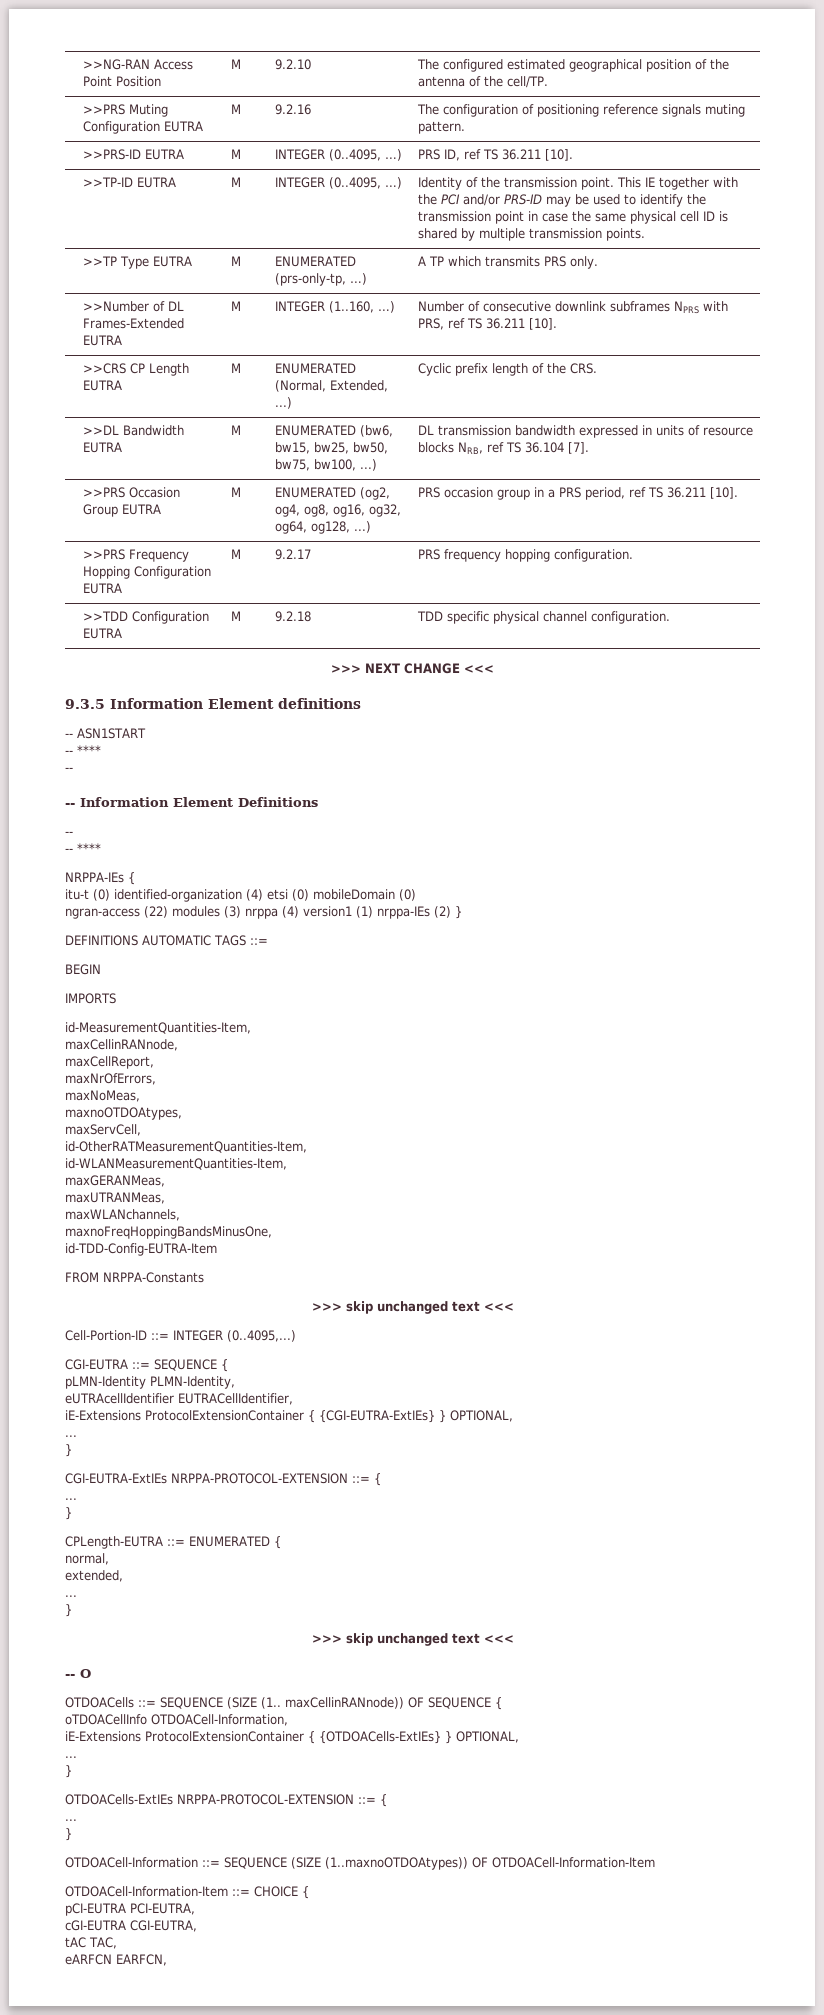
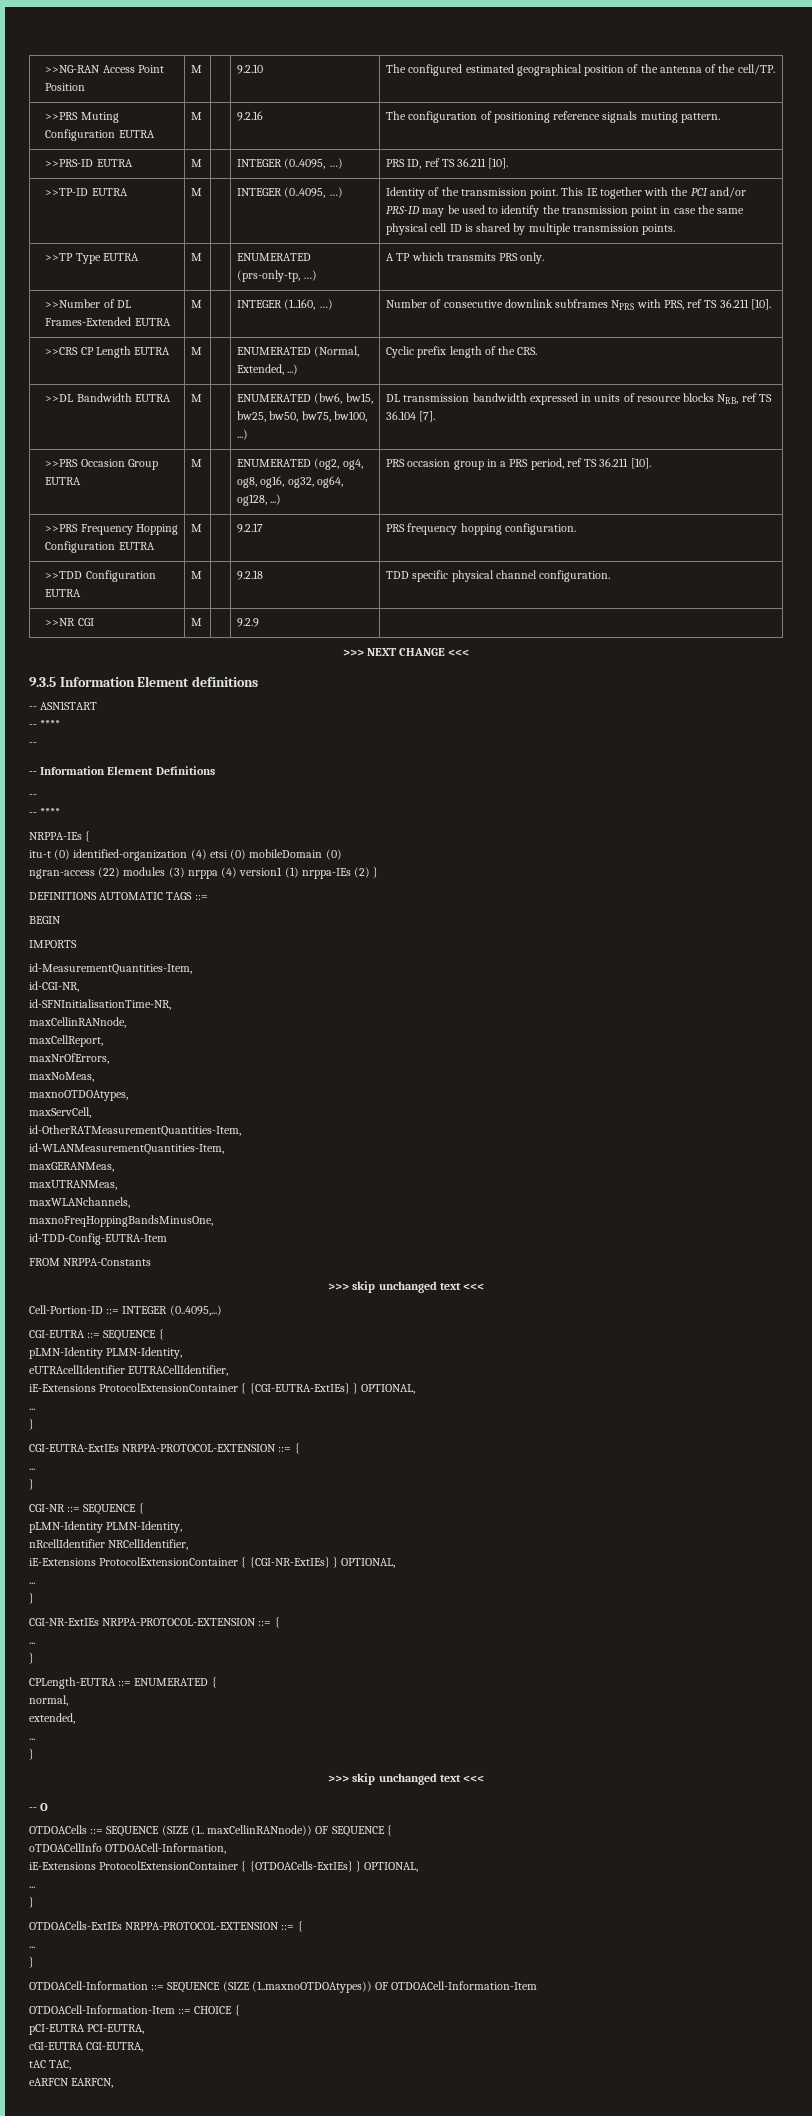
+ >>NR CGI | M | | 9.2.9 |
+ id-CGI-NR,
+ id-SFNInitialisationTime-NR,
+ CGI-NR ::= SEQUENCE {
+ pLMN-Identity PLMN-Identity,
+ nRcellIdentifier NRCellIdentifier,
+ iE-Extensions ProtocolExtensionContainer { {CGI-NR-ExtIEs} } OPTIONAL,
+ ...
+ }
+ CGI-NR-ExtIEs NRPPA-PROTOCOL-EXTENSION ::= {
+ ...
+ }

